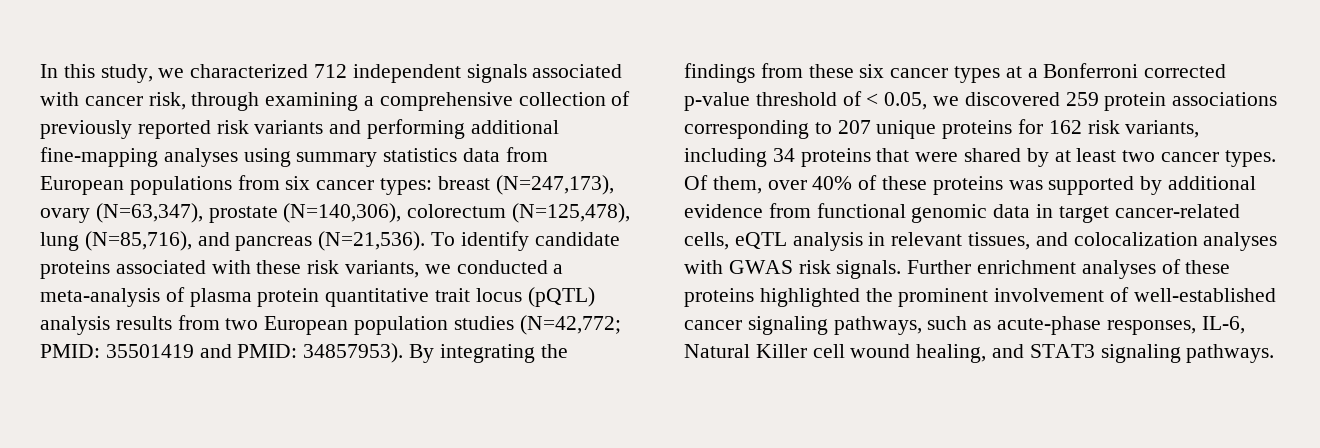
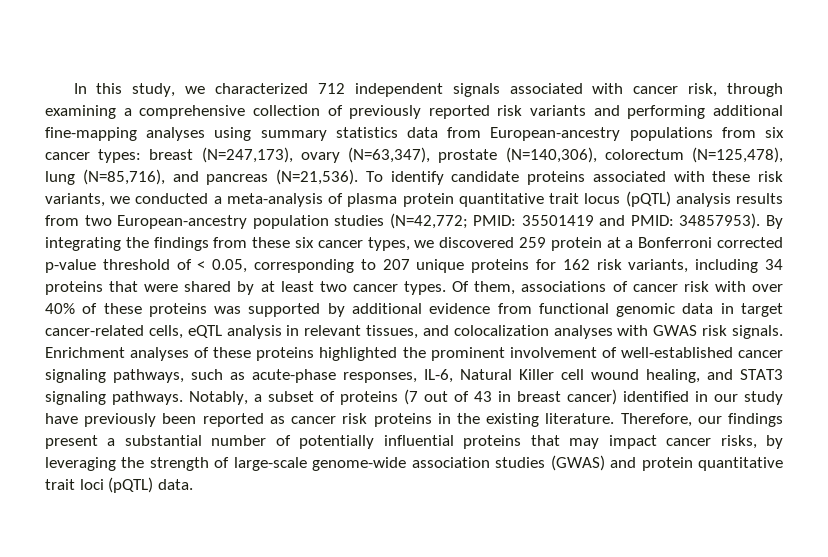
- In this study, we characterized 712 independent signals associated with cancer risk, through examining a comprehensive collection of previously reported risk variants and performing additional fine-mapping analyses using summary statistics data from European populations from six cancer types: breast (N=247,173), ovary (N=63,347), prostate (N=140,306), colorectum (N=125,478), lung (N=85,716), and pancreas (N=21,536).
+ In this study, we characterized 712 independent signals associated with cancer risk, through examining a comprehensive collection of previously reported risk variants and performing additional fine-mapping analyses using summary statistics data from European-ancestry populations from six cancer types: breast (N=247,173), ovary (N=63,347), prostate (N=140,306), colorectum (N=125,478), lung (N=85,716), and pancreas (N=21,536).
- To identify candidate proteins associated with these risk variants, we conducted a meta-analysis of plasma protein quantitative trait locus (pQTL) analysis results from two European population studies (N=42,772; PMID: 35501419 and PMID: 34857953).
+ To identify candidate proteins associated with these risk variants, we conducted a meta-analysis of plasma protein quantitative trait locus (pQTL) analysis results from two European-ancestry population studies (N=42,772; PMID: 35501419 and PMID: 34857953).
- By integrating the findings from these six cancer types at a Bonferroni corrected p-value threshold of < 0.05, we discovered 259 protein associations corresponding to 207 unique proteins for 162 risk variants, including 34 proteins that were shared by at least two cancer types.
+ By integrating the findings from these six cancer types, we discovered 259 protein at a Bonferroni corrected p-value threshold of < 0.05, corresponding to 207 unique proteins for 162 risk variants, including 34 proteins that were shared by at least two cancer types.
- Of them, over 40% of these proteins was supported by additional evidence from functional genomic data in target cancer-related cells, eQTL analysis in relevant tissues, and colocalization analyses with GWAS risk signals.
+ Of them, associations of cancer risk with over 40% of these proteins was supported by additional evidence from functional genomic data in target cancer-related cells, eQTL analysis in relevant tissues, and colocalization analyses with GWAS risk signals.
- Further enrichment analyses of these proteins highlighted the prominent involvement of well-established cancer signaling pathways, such as acute-phase responses, IL-6, Natural Killer cell wound healing, and STAT3 signaling pathways.
+ Enrichment analyses of these proteins highlighted the prominent involvement of well-established cancer signaling pathways, such as acute-phase responses, IL-6, Natural Killer cell wound healing, and STAT3 signaling pathways.
+ Notably, a subset of proteins (7 out of 43 in breast cancer) identified in our study have previously been reported as cancer risk proteins in the existing literature. Therefore, our findings present a substantial number of potentially influential proteins that may impact cancer risks, by leveraging the strength of large-scale genome-wide association studies (GWAS) and protein quantitative trait loci (pQTL) data.

